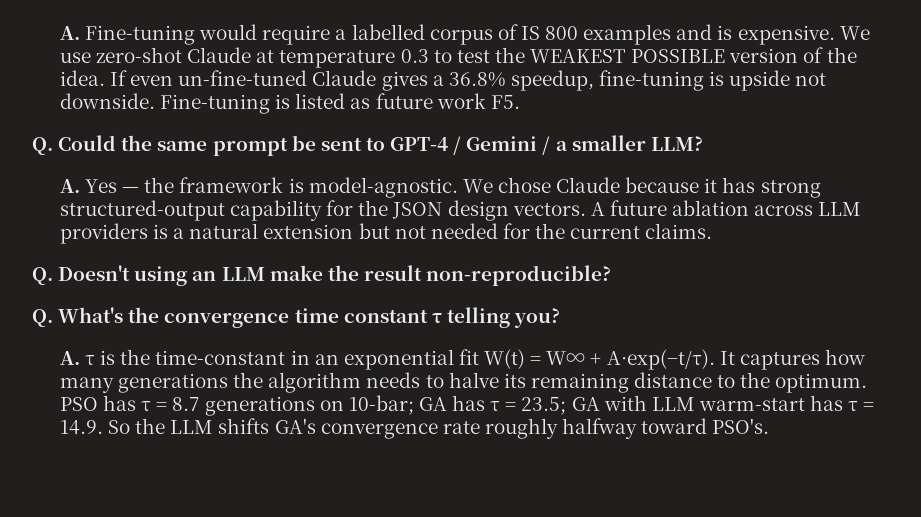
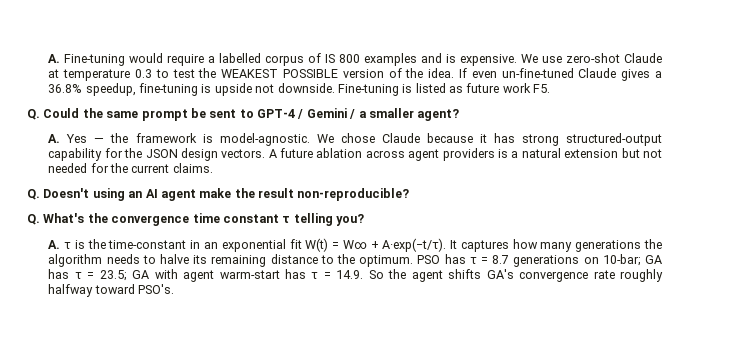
- Q. Could the same prompt be sent to GPT-4 / Gemini / a smaller LLM?
+ Q. Could the same prompt be sent to GPT-4 / Gemini / a smaller agent?
- A future ablation across LLM providers is a natural extension but not needed for the current claims.
+ A future ablation across agent providers is a natural extension but not needed for the current claims.
- Q. Doesn't using an LLM make the result non-reproducible?
+ Q. Doesn't using an AI agent make the result non-reproducible?
- PSO has τ = 8.7 generations on 10-bar; GA has τ = 23.5; GA with LLM warm-start has τ = 14.9. So the LLM shifts GA's convergence rate roughly halfway toward PSO's.
+ PSO has τ = 8.7 generations on 10-bar; GA has τ = 23.5; GA with agent warm-start has τ = 14.9. So the agent shifts GA's convergence rate roughly halfway toward PSO's.

